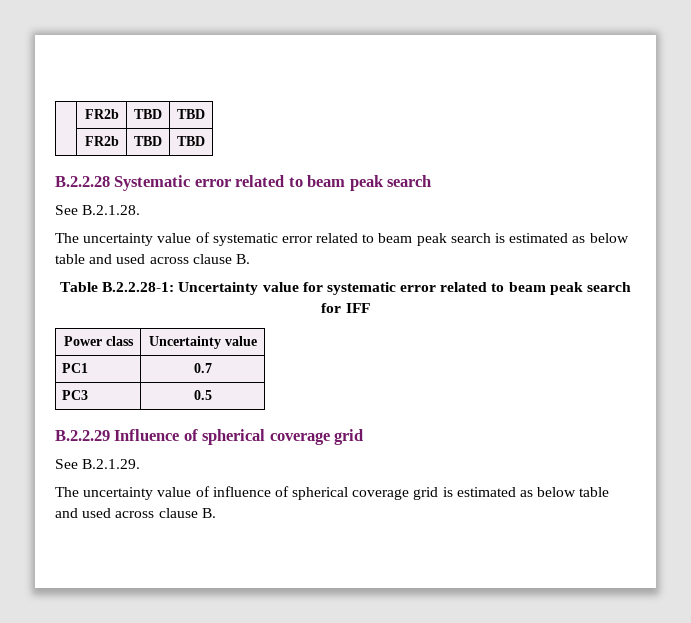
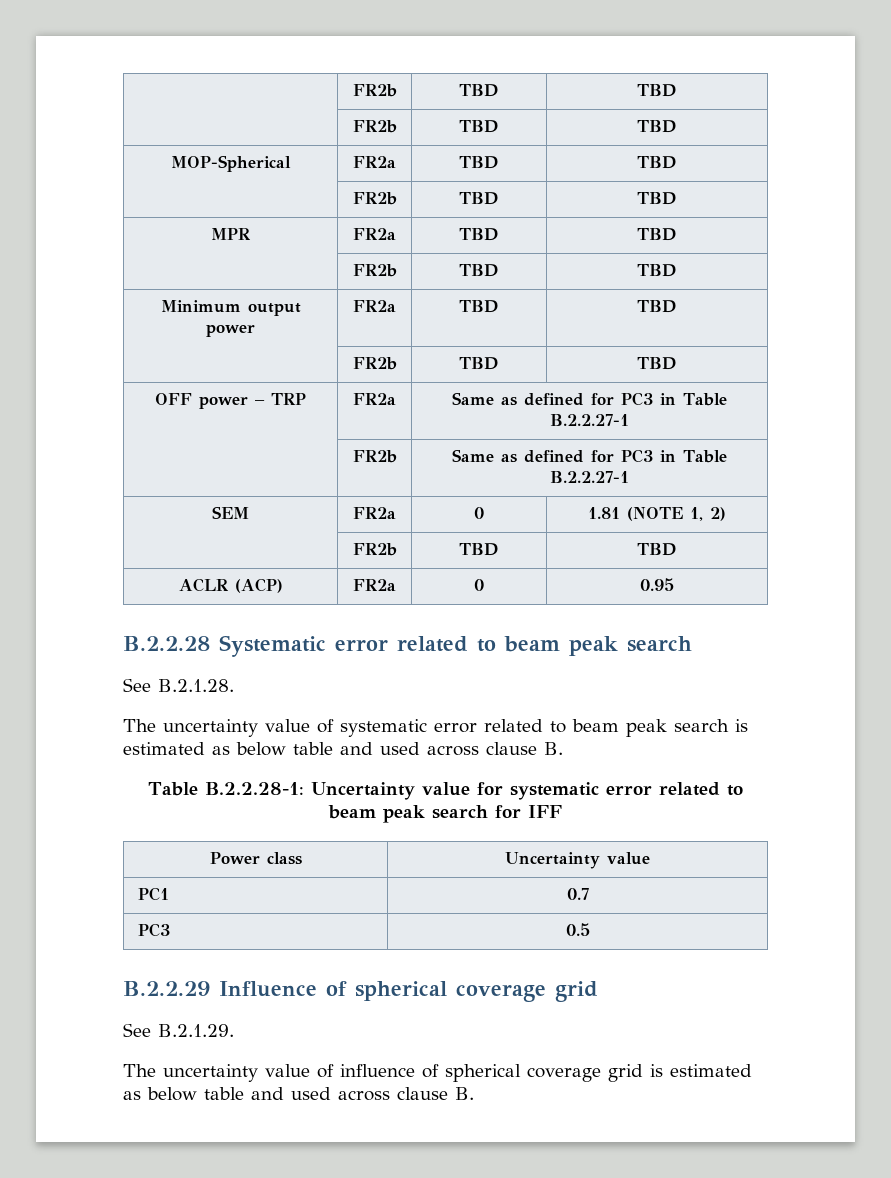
+ MOP-Spherical | FR2a | TBD | TBD
+ | FR2b | TBD | TBD
+ MPR | FR2a | TBD | TBD
+ | FR2b | TBD | TBD
+ Minimum output power | FR2a | TBD | TBD
+ | FR2b | TBD | TBD
+ OFF power – TRP | FR2a | Same as defined for PC3 in Table B.2.2.27-1
+ | FR2b | Same as defined for PC3 in Table B.2.2.27-1
+ SEM | FR2a | 0 | 1.81 (NOTE 1, 2)
+ | FR2b | TBD | TBD
+ ACLR (ACP) | FR2a | 0 | 0.95

